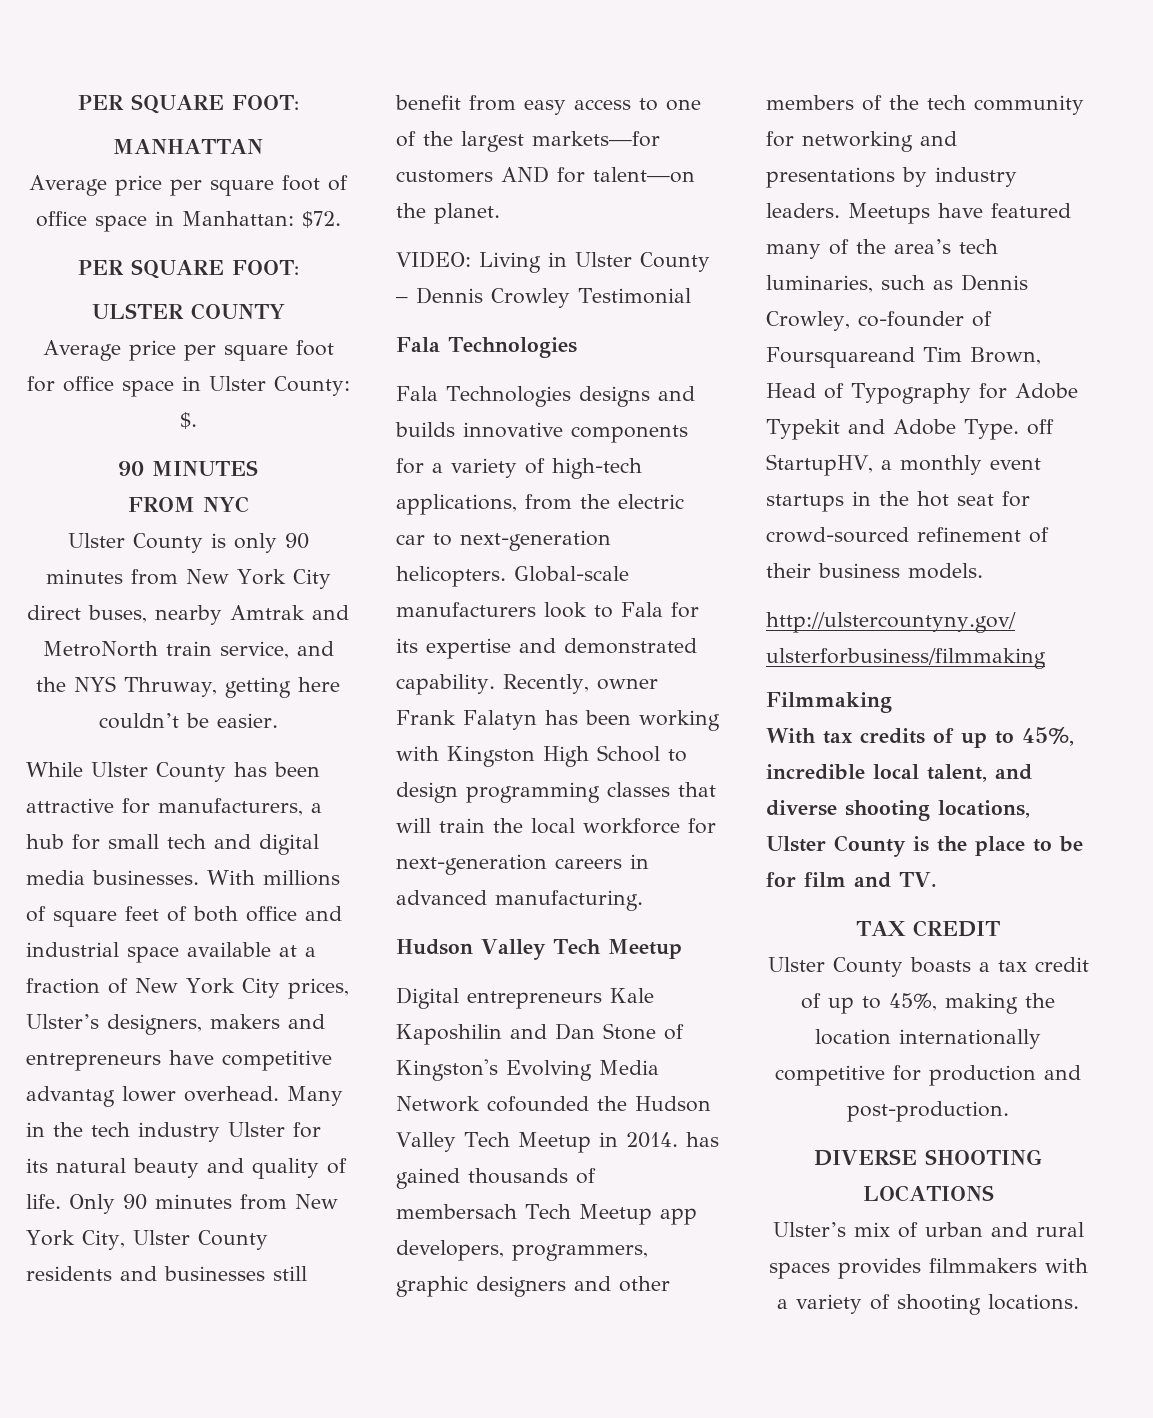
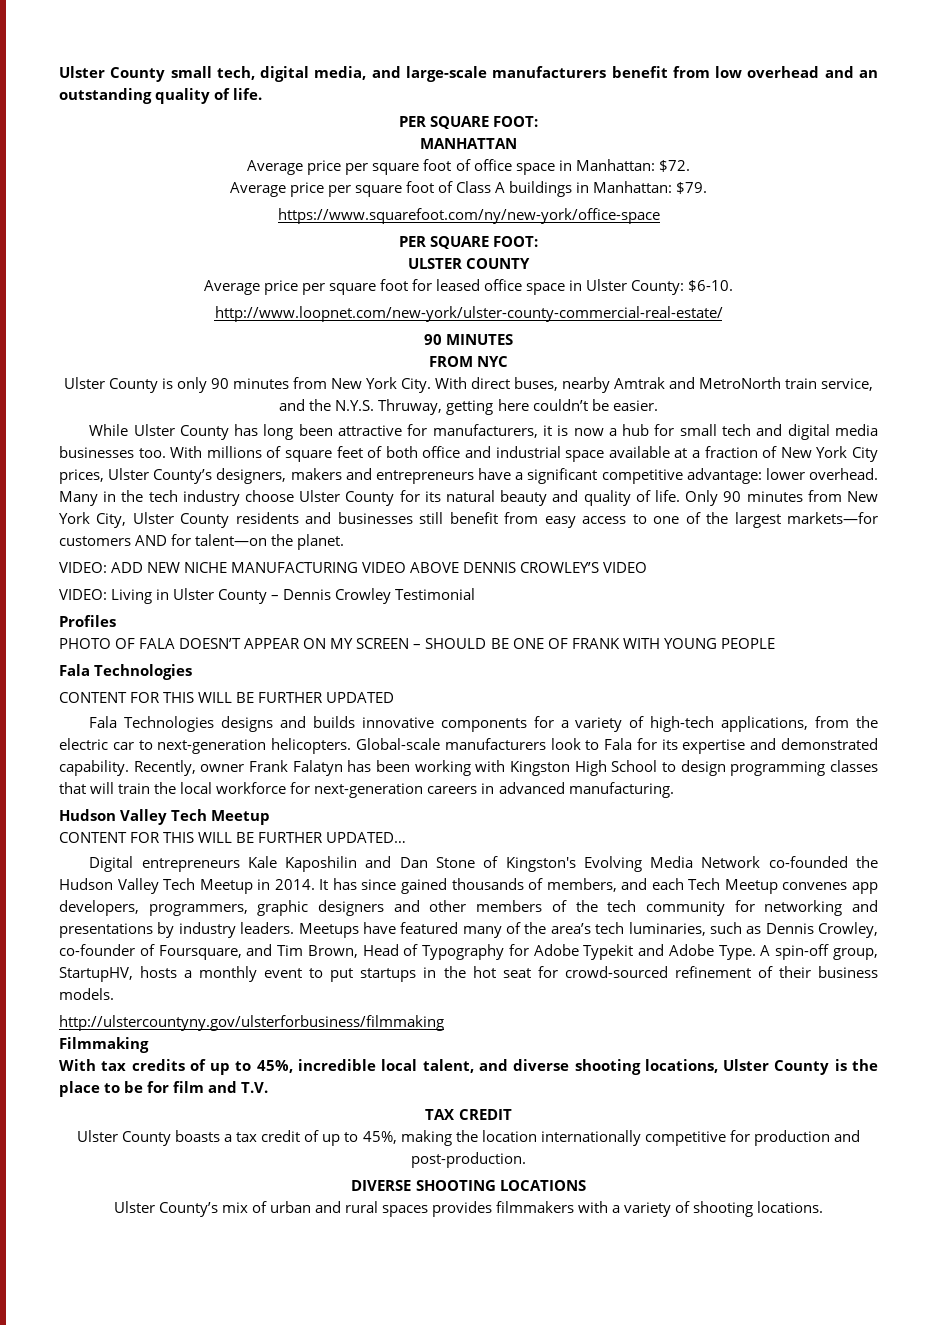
+ Ulster County small tech, digital media, and large-scale manufacturers benefit from low overhead and an outstanding quality of life.
+ Average price per square foot of Class A buildings in Manhattan: $79.
+ https://www.squarefoot.com/ny/new-york/office-space
- Average price per square foot for office space in Ulster County: $.
+ Average price per square foot for leased office space in Ulster County: $6-10.
+ http://www.loopnet.com/new-york/ulster-county-commercial-real-estate/
- Ulster County is only 90 minutes from New York City direct buses, nearby Amtrak and MetroNorth train service, and the NYS Thruway, getting here couldn’t be easier.
+ Ulster County is only 90 minutes from New York City. With direct buses, nearby Amtrak and MetroNorth train service, and the N.Y.S. Thruway, getting here couldn’t be easier.
- While Ulster County has been attractive for manufacturers, a hub for small tech and digital media businesses.
+ While Ulster County has long been attractive for manufacturers, it is now a hub for small tech and digital media businesses too.
- With millions of square feet of both office and industrial space available at a fraction of New York City prices, Ulster’s designers, makers and entrepreneurs have competitive advantag lower overhead.
+ With millions of square feet of both office and industrial space available at a fraction of New York City prices, Ulster County’s designers, makers and entrepreneurs have a significant competitive advantage: lower overhead.
- Many in the tech industry Ulster for its natural beauty and quality of life.
+ Many in the tech industry choose Ulster County for its natural beauty and quality of life.
+ VIDEO: ADD NEW NICHE MANUFACTURING VIDEO ABOVE DENNIS CROWLEY’S VIDEO
  VIDEO: Living in Ulster County – Dennis Crowley Testimonial
+ Profiles
+ PHOTO OF FALA DOESN’T APPEAR ON MY SCREEN – SHOULD BE ONE OF FRANK WITH YOUNG PEOPLE
  Fala Technologies
+ CONTENT FOR THIS WILL BE FURTHER UPDATED
+ CONTENT FOR THIS WILL BE FURTHER UPDATED…
- Digital entrepreneurs Kale Kaposhilin and Dan Stone of Kingston's Evolving Media Network cofounded the Hudson Valley Tech Meetup in 2014. has gained thousands of membersach Tech Meetup app developers, programmers, graphic designers and other members of the tech community for networking and presentations by industry leaders.
+ Digital entrepreneurs Kale Kaposhilin and Dan Stone of Kingston's Evolving Media Network co-founded the Hudson Valley Tech Meetup in 2014. It has since gained thousands of members, and each Tech Meetup convenes app developers, programmers, graphic designers and other members of the tech community for networking and presentations by industry leaders.
- Meetups have featured many of the area’s tech luminaries, such as Dennis Crowley, co-founder of Foursquareand Tim Brown, Head of Typography for Adobe Typekit and Adobe Type. off StartupHV, a monthly event startups in the hot seat for crowd-sourced refinement of their business models.
+ Meetups have featured many of the area’s tech luminaries, such as Dennis Crowley, co-founder of Foursquare, and Tim Brown, Head of Typography for Adobe Typekit and Adobe Type. A spin-off group, StartupHV, hosts a monthly event to put startups in the hot seat for crowd-sourced refinement of their business models.
- With tax credits of up to 45%, incredible local talent, and diverse shooting locations, Ulster County is the place to be for film and TV.
+ With tax credits of up to 45%, incredible local talent, and diverse shooting locations, Ulster County is the place to be for film and T.V.
- Ulster’s mix of urban and rural spaces provides filmmakers with a variety of shooting locations.
+ Ulster County’s mix of urban and rural spaces provides filmmakers with a variety of shooting locations.

